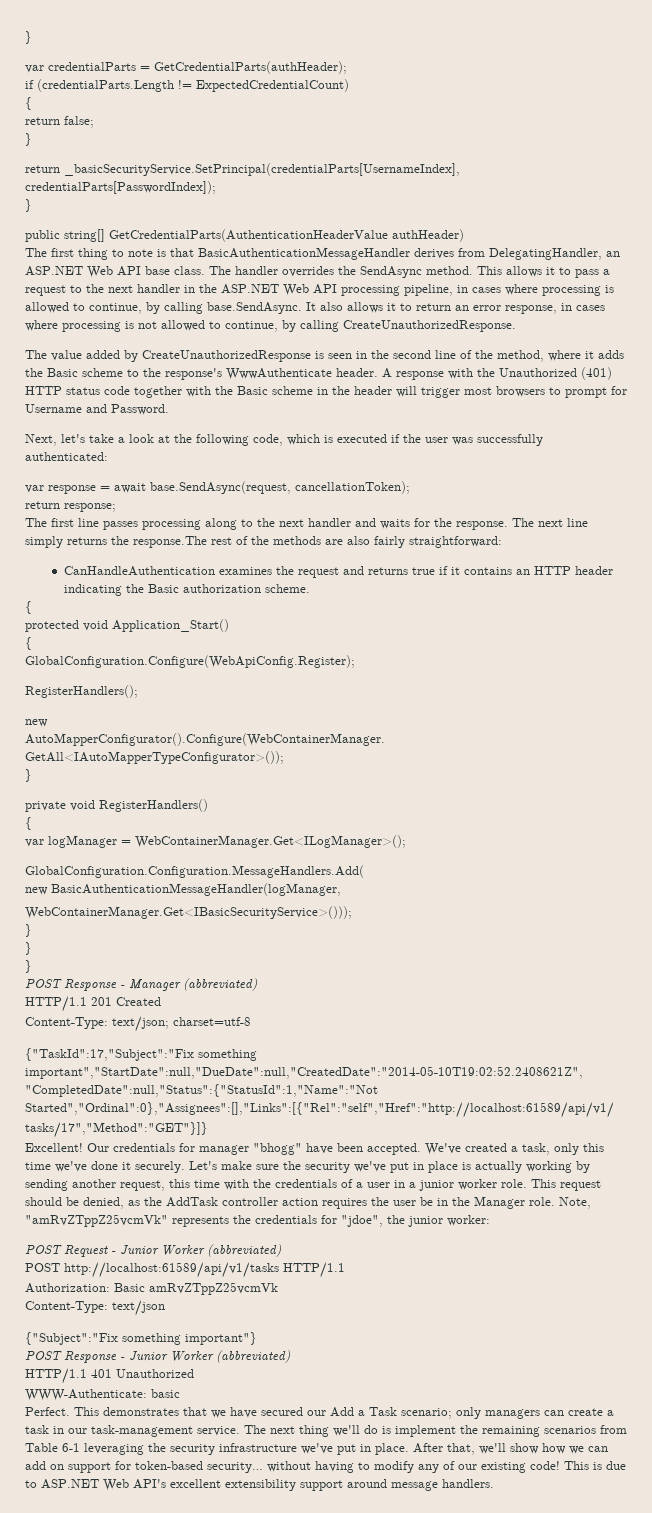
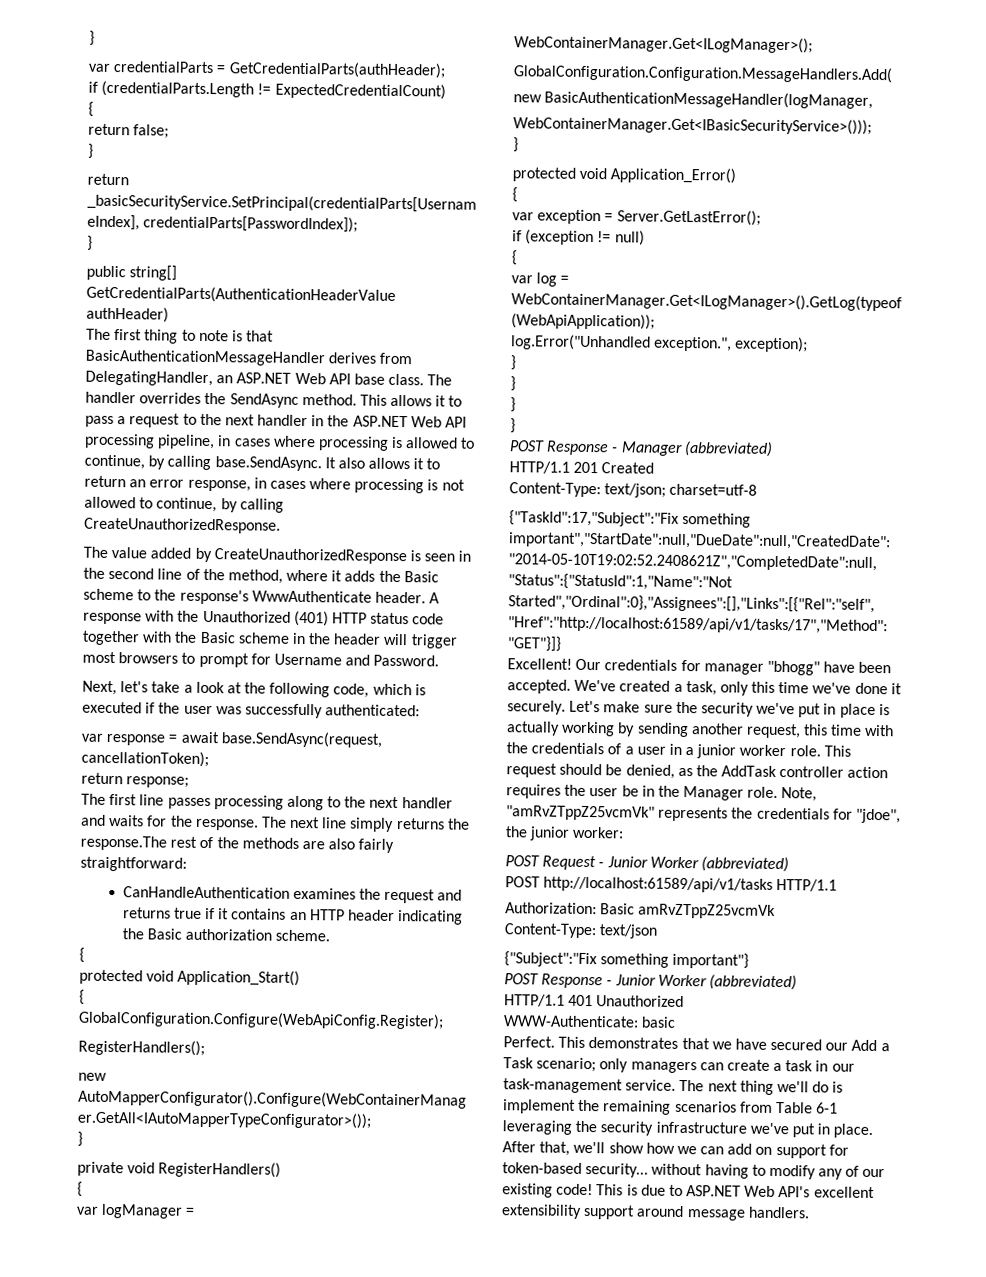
+ protected void Application_Error()
+ {
+ var exception = Server.GetLastError();
+ if (exception != null)
+ {
+ var log = WebContainerManager.Get<ILogManager>().GetLog(typeof (WebApiApplication));
+ log.Error("Unhandled exception.", exception);
+ }
+ }

